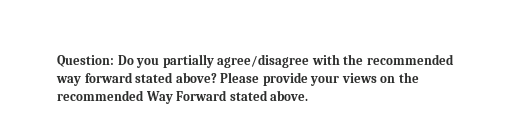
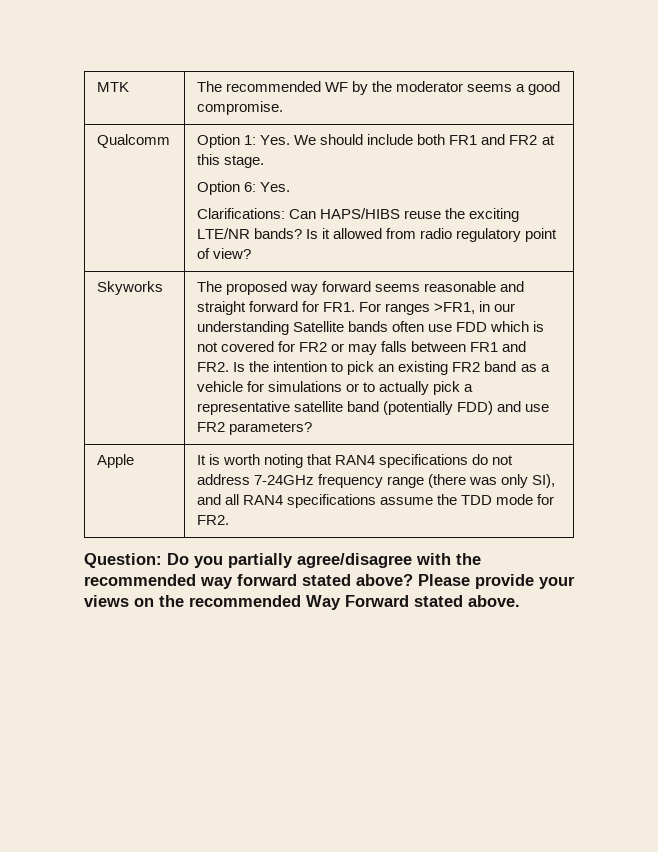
+ MTK | The recommended WF by the moderator seems a good compromise.
+ Qualcomm | Option 1: Yes. We should include both FR1 and FR2 at this stage.
+ Option 6: Yes.
+ Clarifications: Can HAPS/HIBS reuse the exciting LTE/NR bands? Is it allowed from radio regulatory point of view?
+ Skyworks | The proposed way forward seems reasonable and straight forward for FR1. For ranges >FR1, in our understanding Satellite bands often use FDD which is not covered for FR2 or may falls between FR1 and FR2. Is the intention to pick an existing FR2 band as a vehicle for simulations or to actually pick a representative satellite band (potentially FDD) and use FR2 parameters?
+ Apple | It is worth noting that RAN4 specifications do not address 7-24GHz frequency range (there was only SI), and all RAN4 specifications assume the TDD mode for FR2.

